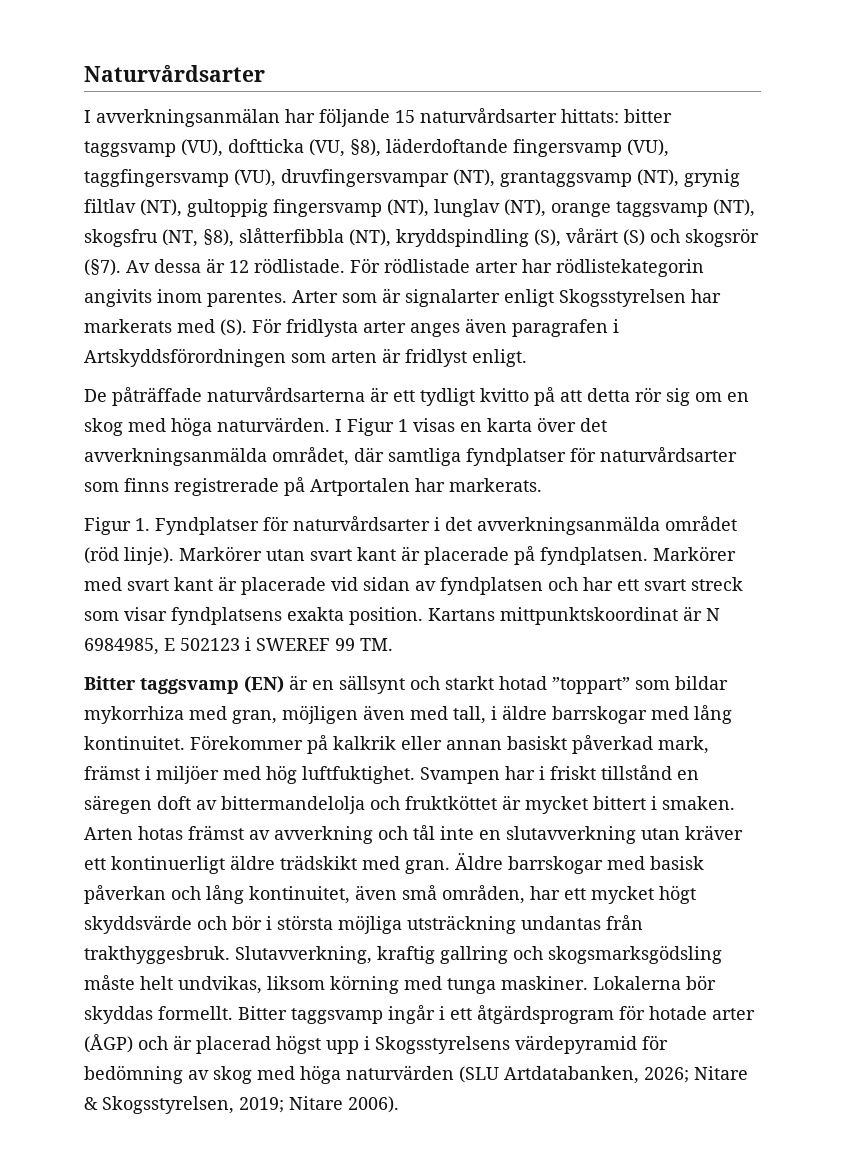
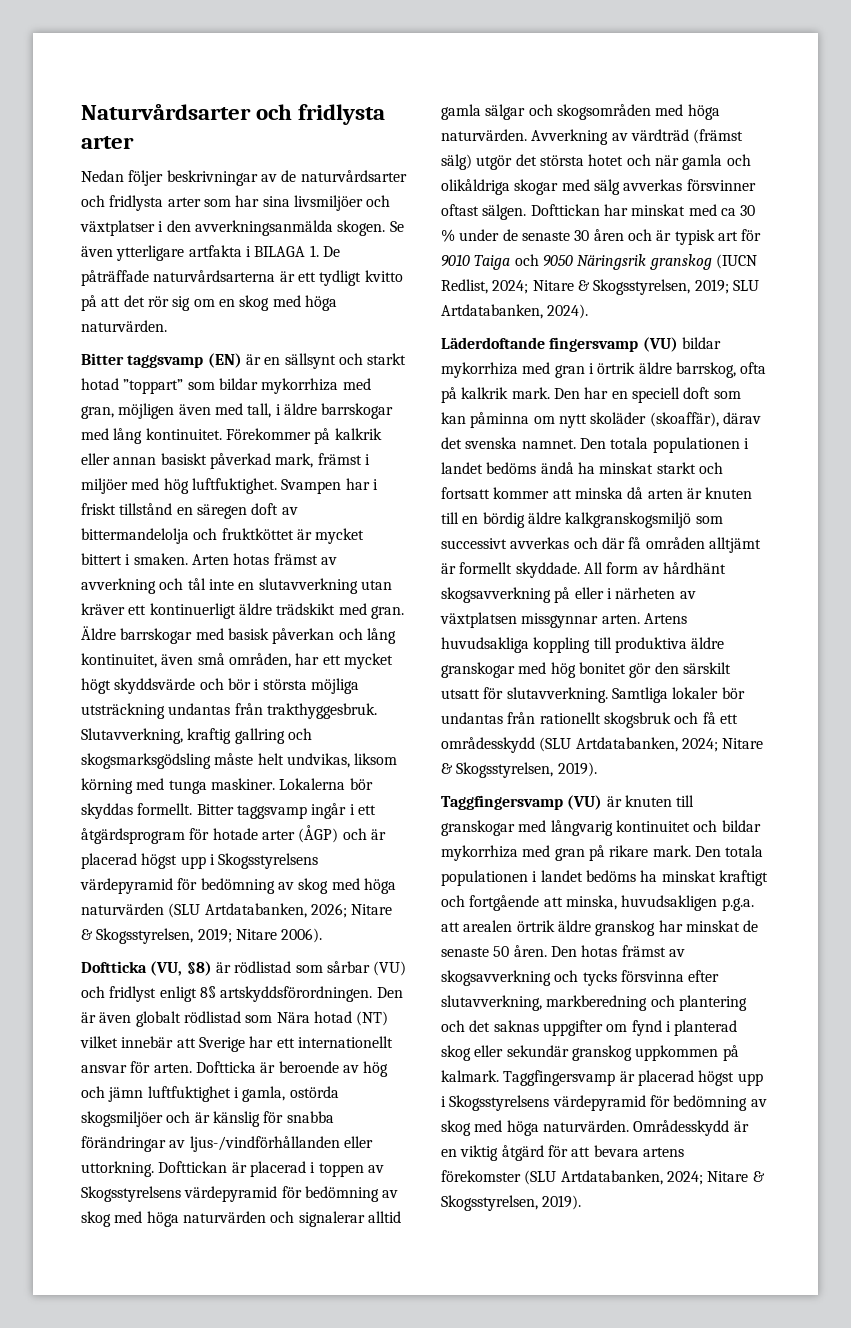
- Naturvårdsarter
- I avverkningsanmälan har följande 15 naturvårdsarter hittats: bitter taggsvamp (VU), doftticka (VU, §8), läderdoftande fingersvamp (VU), taggfingersvamp (VU), druvfingersvampar (NT), grantaggsvamp (NT), grynig filtlav (NT), gultoppig fingersvamp (NT), lunglav (NT), orange taggsvamp (NT), skogsfru (NT, §8), slåtterfibbla (NT), kryddspindling (S), vårärt (S) och skogsrör (§7). Av dessa är 12 rödlistade. För rödlistade arter har rödlistekategorin angivits inom parentes. Arter som är signalarter enligt Skogsstyrelsen har markerats med (S). För fridlysta arter anges även paragrafen i Artskyddsförordningen som arten är fridlyst enligt.
- De påträffade naturvårdsarterna är ett tydligt kvitto på att detta rör sig om en skog med höga naturvärden. I Figur 1 visas en karta över det avverkningsanmälda området, där samtliga fyndplatser för naturvårdsarter som finns registrerade på Artportalen har markerats.
- Figur 1. Fyndplatser för naturvårdsarter i det avverkningsanmälda området (röd linje). Markörer utan svart kant är placerade på fyndplatsen. Markörer med svart kant är placerade vid sidan av fyndplatsen och har ett svart streck som visar fyndplatsens exakta position. Kartans mittpunktskoordinat är N 6984985, E 502123 i SWEREF 99 TM.
+ Naturvårdsarter och fridlysta arter
+ Nedan följer beskrivningar av de naturvårdsarter och fridlysta arter som har sina livsmiljöer och växtplatser i den avverkningsanmälda skogen. Se även ytterligare artfakta i BILAGA 1. De påträffade naturvårdsarterna är ett tydligt kvitto på att det rör sig om en skog med höga naturvärden.
+ Doftticka (VU, §8) är rödlistad som sårbar (VU) och fridlyst enligt 8§ artskyddsförordningen. Den är även globalt rödlistad som Nära hotad (NT) vilket innebär att Sverige har ett internationellt ansvar för arten. Doftticka är beroende av hög och jämn luftfuktighet i gamla, ostörda skogsmiljöer och är känslig för snabba förändringar av ljus-/vindförhållanden eller uttorkning. Dofttickan är placerad i toppen av Skogsstyrelsens värdepyramid för bedömning av skog med höga naturvärden och signalerar alltid gamla sälgar och skogsområden med höga naturvärden. Avverkning av värdträd (främst sälg) utgör det största hotet och när gamla och olikåldriga skogar med sälg avverkas försvinner oftast sälgen. Dofttickan har minskat med ca 30 % under de senaste 30 åren och är typisk art för 9010 Taiga och 9050 Näringsrik granskog (IUCN Redlist, 2024; Nitare & Skogsstyrelsen, 2019; SLU Artdatabanken, 2024).
+ Läderdoftande fingersvamp (VU) bildar mykorrhiza med gran i örtrik äldre barrskog, ofta på kalkrik mark. Den har en speciell doft som kan påminna om nytt skoläder (skoaffär), därav det svenska namnet. Den totala populationen i landet bedöms ändå ha minskat starkt och fortsatt kommer att minska då arten är knuten till en bördig äldre kalkgranskogsmiljö som successivt avverkas och där få områden alltjämt är formellt skyddade. All form av hårdhänt skogsavverkning på eller i närheten av växtplatsen missgynnar arten. Artens huvudsakliga koppling till produktiva äldre granskogar med hög bonitet gör den särskilt utsatt för slutavverkning. Samtliga lokaler bör undantas från rationellt skogsbruk och få ett områdesskydd (SLU Artdatabanken, 2024; Nitare & Skogsstyrelsen, 2019).
+ Taggfingersvamp (VU) är knuten till granskogar med långvarig kontinuitet och bildar mykorrhiza med gran på rikare mark. Den totala populationen i landet bedöms ha minskat kraftigt och fortgående att minska, huvudsakligen p.g.a. att arealen örtrik äldre granskog har minskat de senaste 50 åren. Den hotas främst av skogsavverkning och tycks försvinna efter slutavverkning, markberedning och plantering och det saknas uppgifter om fynd i planterad skog eller sekundär granskog uppkommen på kalmark. Taggfingersvamp är placerad högst upp i Skogsstyrelsens värdepyramid för bedömning av skog med höga naturvärden. Områdesskydd är en viktig åtgärd för att bevara artens förekomster (SLU Artdatabanken, 2024; Nitare & Skogsstyrelsen, 2019).

